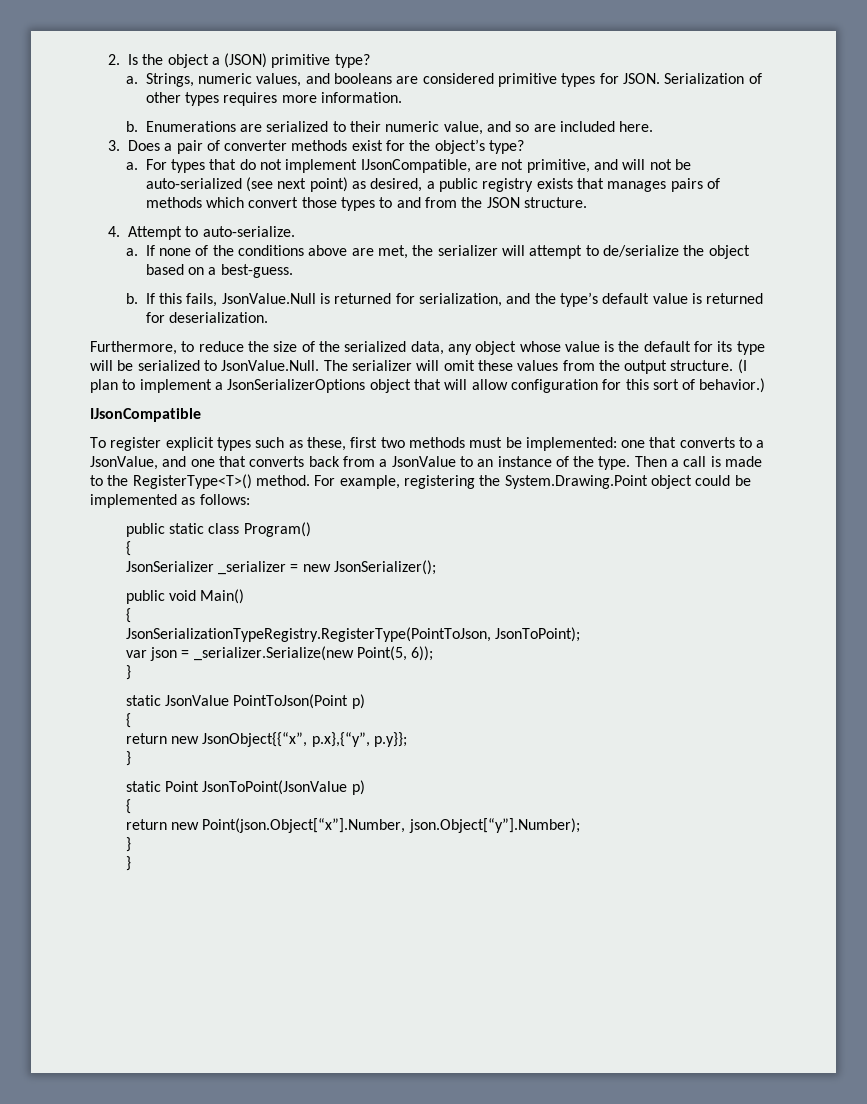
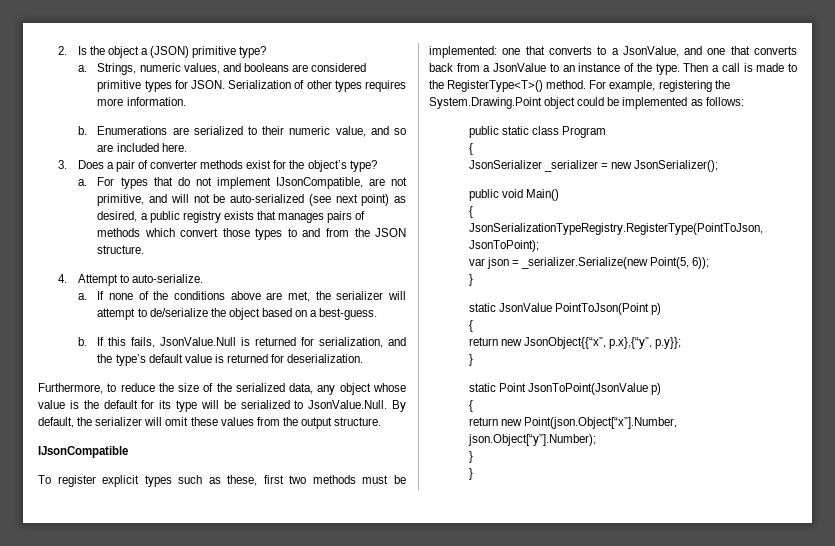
- Furthermore, to reduce the size of the serialized data, any object whose value is the default for its type will be serialized to JsonValue.Null. The serializer will omit these values from the output structure. (I plan to implement a JsonSerializerOptions object that will allow configuration for this sort of behavior.)
+ Furthermore, to reduce the size of the serialized data, any object whose value is the default for its type will be serialized to JsonValue.Null. By default, the serializer will omit these values from the output structure.
- public static class Program()
+ public static class Program

